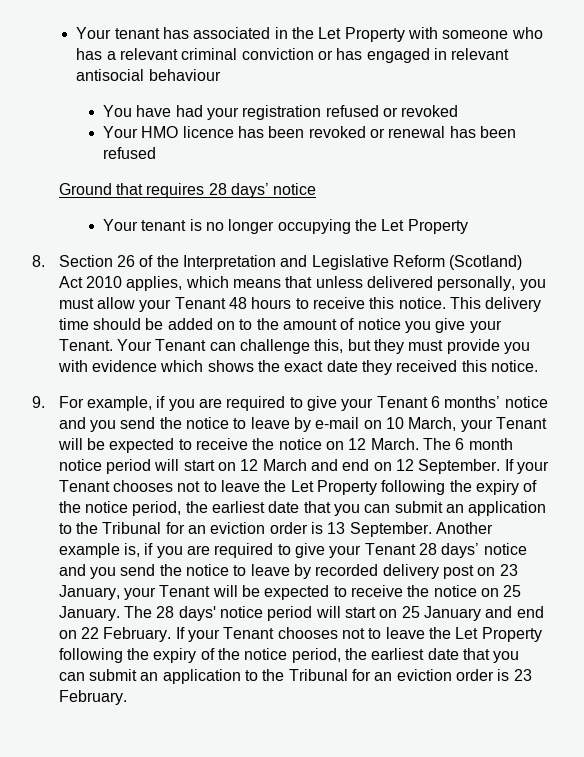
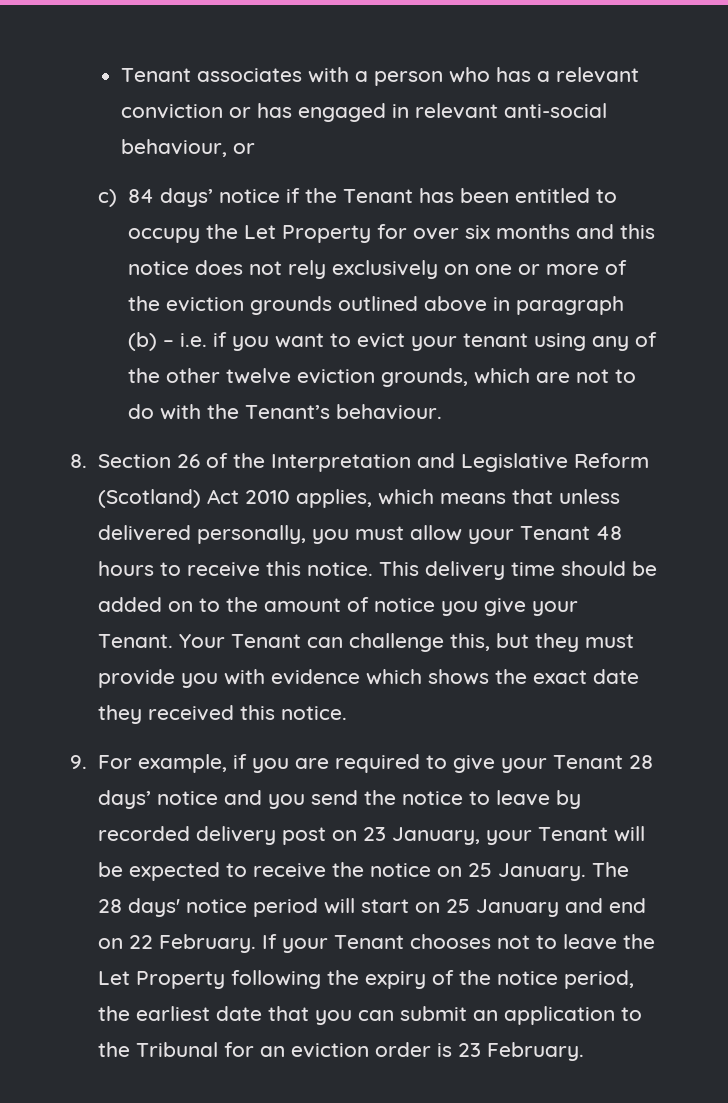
- Your tenant has associated in the Let Property with someone who has a relevant criminal conviction or has engaged in relevant antisocial behaviour
- You have had your registration refused or revoked
- Your HMO licence has been revoked or renewal has been refused
- Ground that requires 28 days’ notice
- Your tenant is no longer occupying the Let Property
+ Tenant associates with a person who has a relevant conviction or has engaged in relevant anti-social behaviour, or
+ c) 84 days’ notice if the Tenant has been entitled to occupy the Let Property for over six months and this notice does not rely exclusively on one or more of the eviction grounds outlined above in paragraph (b) – i.e. if you want to evict your tenant using any of the other twelve eviction grounds, which are not to do with the Tenant’s behaviour.
- 9. For example, if you are required to give your Tenant 6 months’ notice and you send the notice to leave by e-mail on 10 March, your Tenant will be expected to receive the notice on 12 March. The 6 month notice period will start on 12 March and end on 12 September. If your Tenant chooses not to leave the Let Property following the expiry of the notice period, the earliest date that you can submit an application to the Tribunal for an eviction order is 13 September. Another example is, if you are required to give your Tenant 28 days’ notice and you send the notice to leave by recorded delivery post on 23 January, your Tenant will be expected to receive the notice on 25 January.
+ 9. For example, if you are required to give your Tenant 28 days’ notice and you send the notice to leave by recorded delivery post on 23 January, your Tenant will be expected to receive the notice on 25 January.

